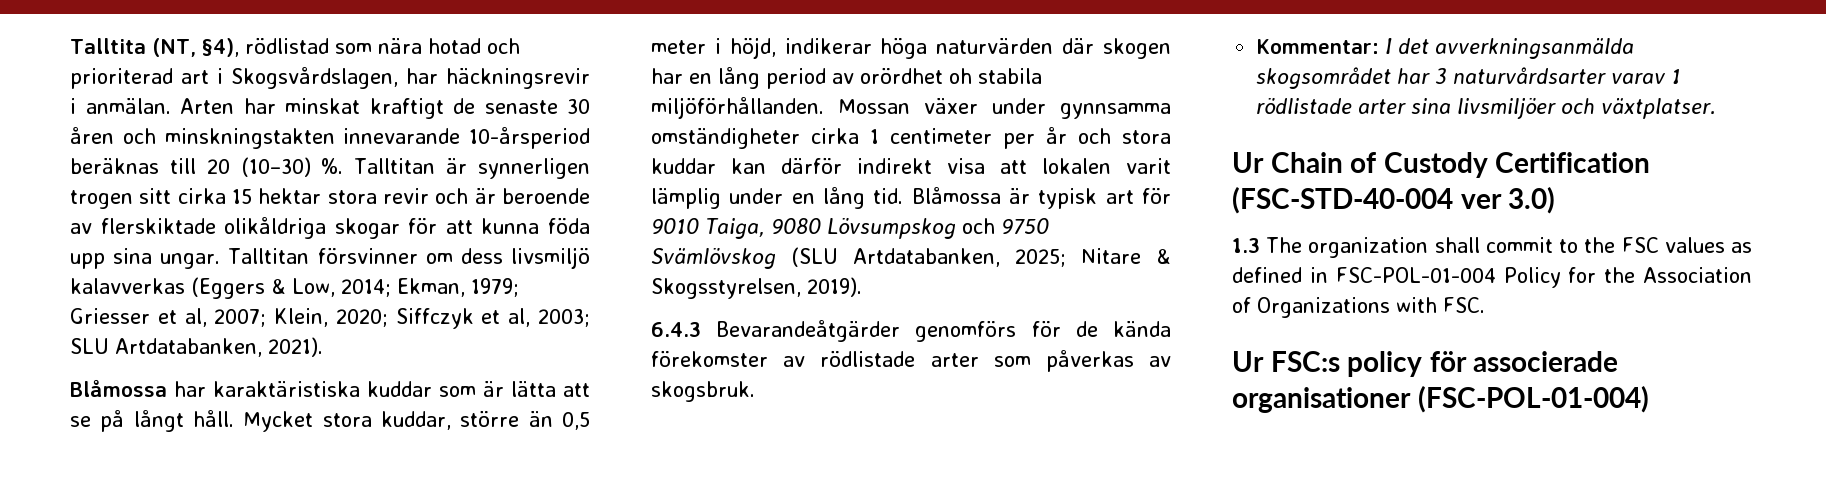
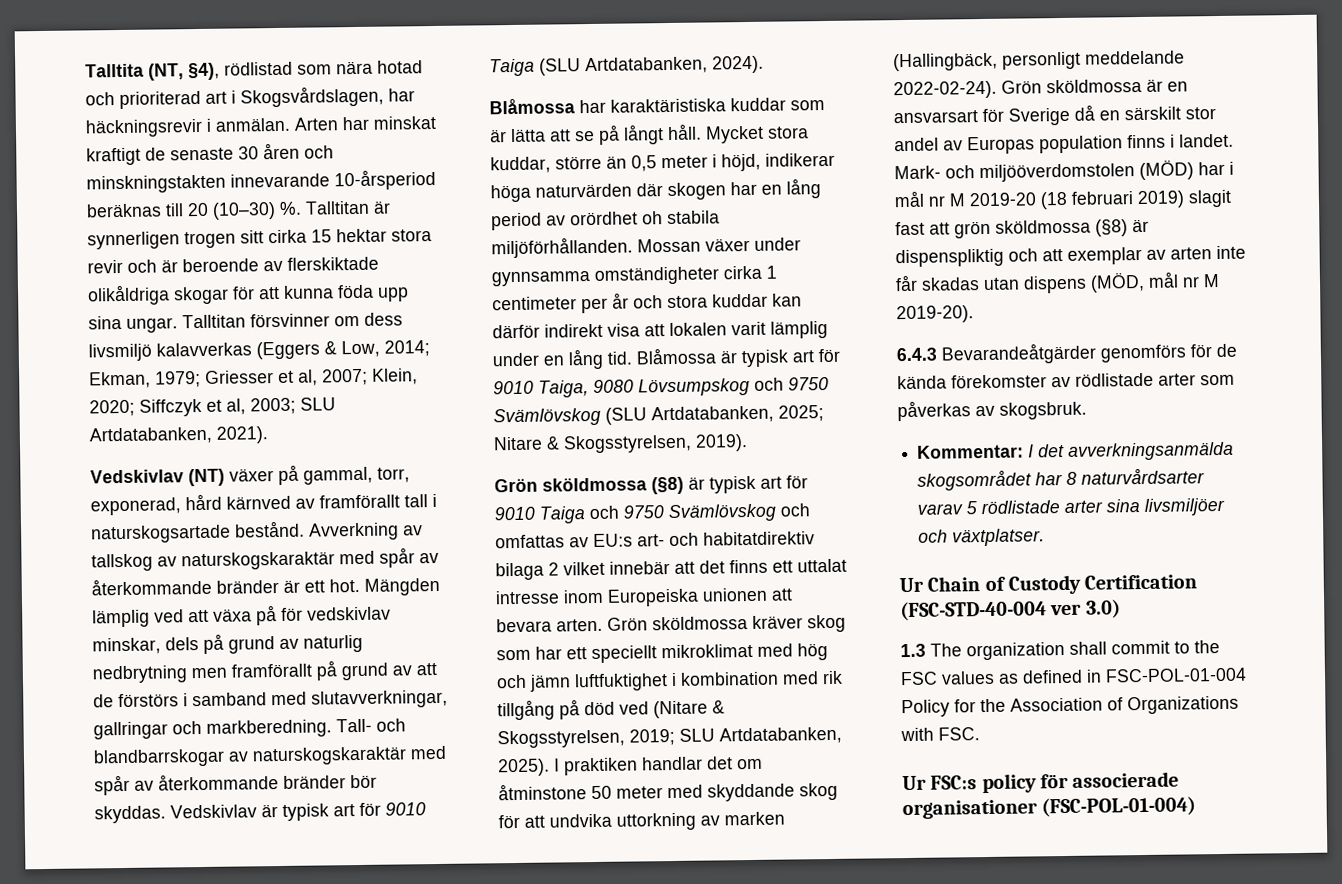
+ Vedskivlav (NT) växer på gammal, torr, exponerad, hård kärnved av framförallt tall i naturskogsartade bestånd. Avverkning av tallskog av naturskogskaraktär med spår av återkommande bränder är ett hot. Mängden lämplig ved att växa på för vedskivlav minskar, dels på grund av naturlig nedbrytning men framförallt på grund av att de förstörs i samband med slutavverkningar, gallringar och markberedning. Tall- och blandbarrskogar av naturskogskaraktär med spår av återkommande bränder bör skyddas. Vedskivlav är typisk art för 9010 Taiga (SLU Artdatabanken, 2024).
+ Grön sköldmossa (§8) är typisk art för 9010 Taiga och 9750 Svämlövskog och omfattas av EU:s art- och habitatdirektiv bilaga 2 vilket innebär att det finns ett uttalat intresse inom Europeiska unionen att bevara arten. Grön sköldmossa kräver skog som har ett speciellt mikroklimat med hög och jämn luftfuktighet i kombination med rik tillgång på död ved (Nitare & Skogsstyrelsen, 2019; SLU Artdatabanken, 2025). I praktiken handlar det om åtminstone 50 meter med skyddande skog för att undvika uttorkning av marken (Hallingbäck, personligt meddelande 2022-02-24). Grön sköldmossa är en ansvarsart för Sverige då en särskilt stor andel av Europas population finns i landet. Mark- och miljööverdomstolen (MÖD) har i mål nr M 2019-20 (18 februari 2019) slagit fast att grön sköldmossa (§8) är dispenspliktig och att exemplar av arten inte får skadas utan dispens (MÖD, mål nr M 2019-20).
- Kommentar: I det avverkningsanmälda skogsområdet har 3 naturvårdsarter varav 1 rödlistade arter sina livsmiljöer och växtplatser.
+ Kommentar: I det avverkningsanmälda skogsområdet har 8 naturvårdsarter varav 5 rödlistade arter sina livsmiljöer och växtplatser.

